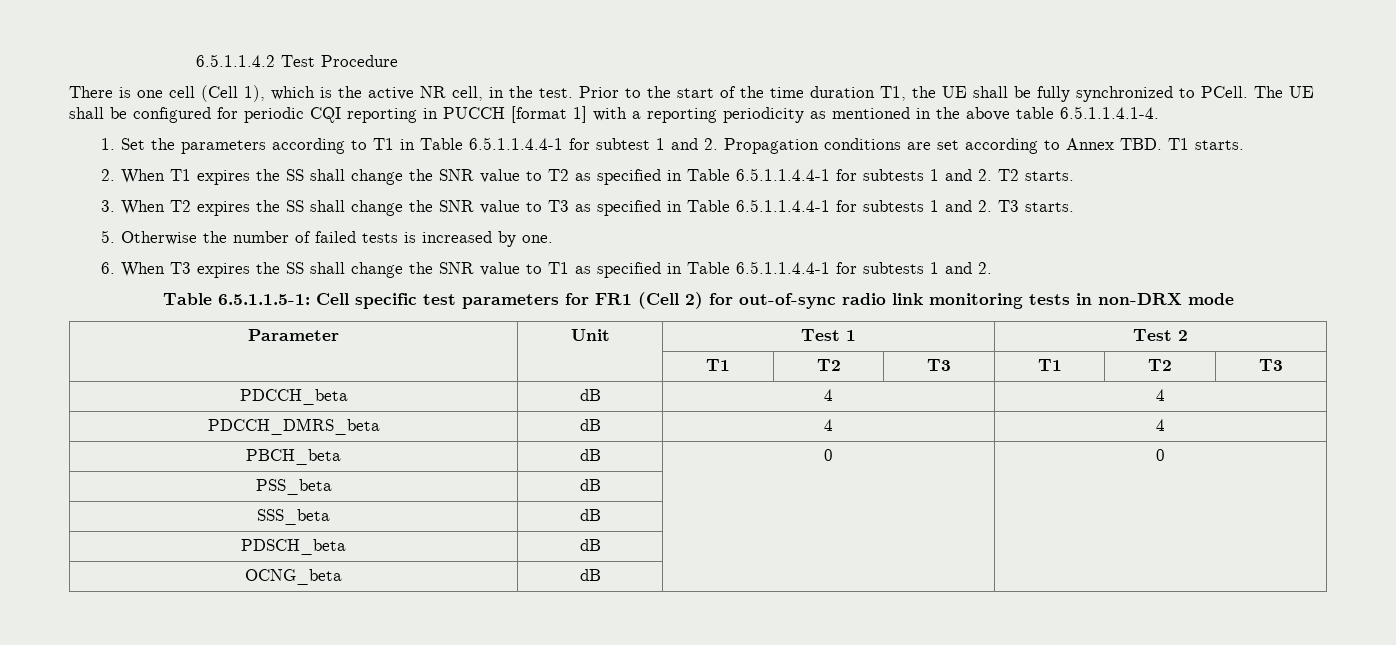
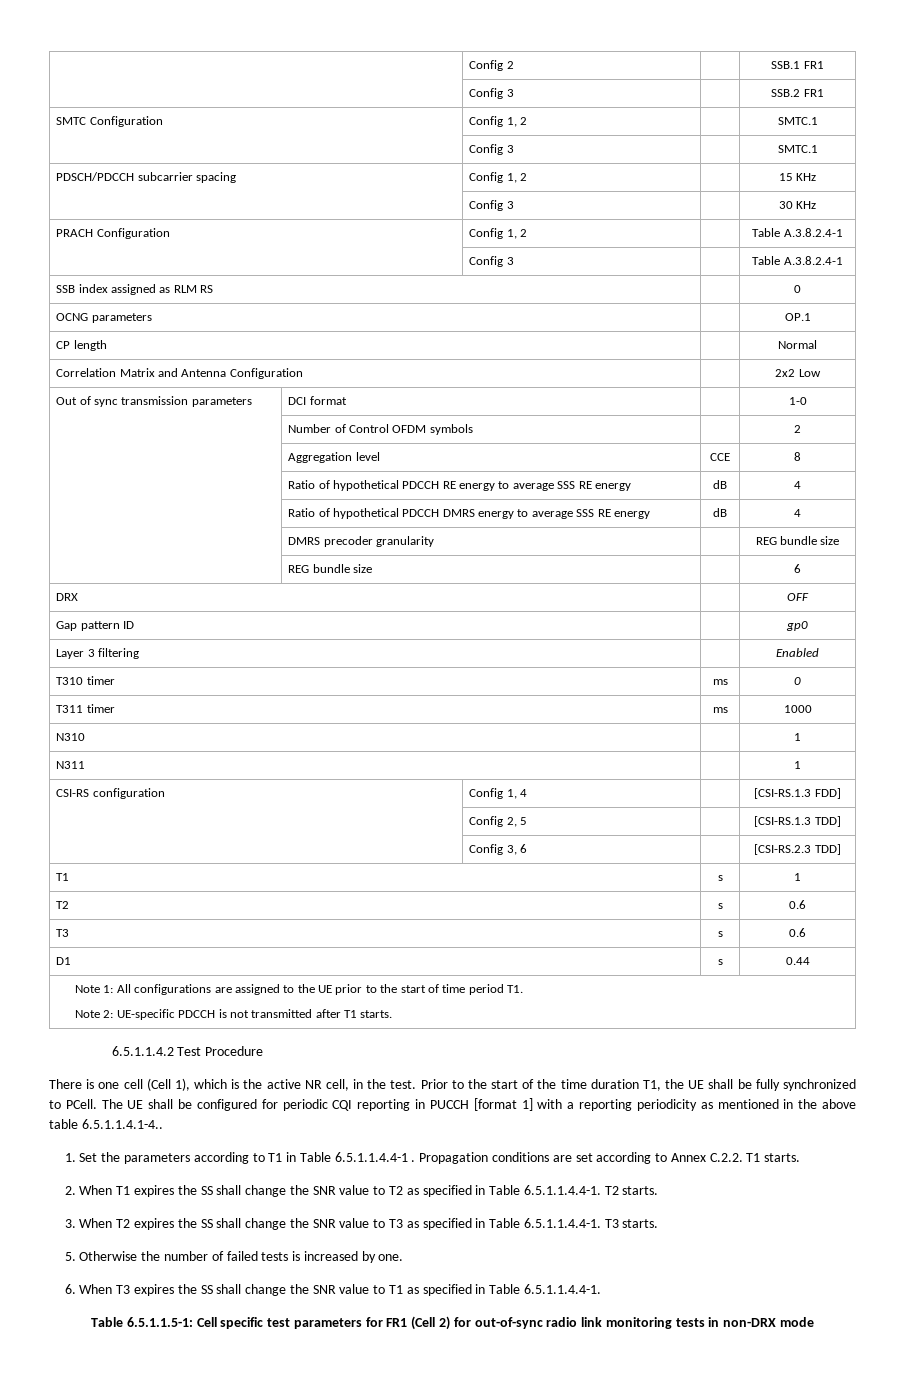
+ | Config 2 | | SSB.1 FR1
+ | Config 3 | | SSB.2 FR1
+ SMTC Configuration | Config 1, 2 | | SMTC.1
+ | Config 3 | | SMTC.1
+ PDSCH/PDCCH subcarrier spacing | Config 1, 2 | | 15 KHz
+ | Config 3 | | 30 KHz
+ PRACH Configuration | Config 1, 2 | | Table A.3.8.2.4-1
+ | Config 3 | | Table A.3.8.2.4-1
+ SSB index assigned as RLM RS | | 0
+ OCNG parameters | | OP.1
+ CP length | | Normal
+ Correlation Matrix and Antenna Configuration | | 2x2 Low
+ Out of sync transmission parameters | DCI format | | 1-0
+ | Number of Control OFDM symbols | | 2
+ | Aggregation level | CCE | 8
+ | Ratio of hypothetical PDCCH RE energy to average SSS RE energy | dB | 4
+ | Ratio of hypothetical PDCCH DMRS energy to average SSS RE energy | dB | 4
+ | DMRS precoder granularity | | REG bundle size
+ | REG bundle size | | 6
+ DRX | | OFF
+ Gap pattern ID | | gp0
+ Layer 3 filtering | | Enabled
+ T310 timer | ms | 0
+ T311 timer | ms | 1000
+ N310 | | 1
+ N311 | | 1
+ CSI-RS configuration | Config 1, 4 | | [CSI-RS.1.3 FDD]
+ | Config 2, 5 | | [CSI-RS.1.3 TDD]
+ | Config 3, 6 | | [CSI-RS.2.3 TDD]
+ T1 | s | 1
+ T2 | s | 0.6
+ T3 | s | 0.6
+ D1 | s | 0.44
+ Note 1: All configurations are assigned to the UE prior to the start of time period T1.
+ Note 2: UE-specific PDCCH is not transmitted after T1 starts.
- The UE shall be configured for periodic CQI reporting in PUCCH [format 1] with a reporting periodicity as mentioned in the above table 6.5.1.1.4.1-4.
+ The UE shall be configured for periodic CQI reporting in PUCCH [format 1] with a reporting periodicity as mentioned in the above table 6.5.1.1.4.1-4..
- 1. Set the parameters according to T1 in Table 6.5.1.1.4.4-1 for subtest 1 and 2. Propagation conditions are set according to Annex TBD. T1 starts.
+ 1. Set the parameters according to T1 in Table 6.5.1.1.4.4-1 . Propagation conditions are set according to Annex C.2.2. T1 starts.
- 2. When T1 expires the SS shall change the SNR value to T2 as specified in Table 6.5.1.1.4.4-1 for subtests 1 and 2. T2 starts.
+ 2. When T1 expires the SS shall change the SNR value to T2 as specified in Table 6.5.1.1.4.4-1. T2 starts.
- 3. When T2 expires the SS shall change the SNR value to T3 as specified in Table 6.5.1.1.4.4-1 for subtests 1 and 2. T3 starts.
+ 3. When T2 expires the SS shall change the SNR value to T3 as specified in Table 6.5.1.1.4.4-1. T3 starts.
- 6. When T3 expires the SS shall change the SNR value to T1 as specified in Table 6.5.1.1.4.4-1 for subtests 1 and 2.
+ 6. When T3 expires the SS shall change the SNR value to T1 as specified in Table 6.5.1.1.4.4-1.
- Parameter | Unit | Test 1 | Test 2
- | | T1 | T2 | T3 | T1 | T2 | T3
- PDCCH_beta | dB | 4 | 4
- PDCCH_DMRS_beta | dB | 4 | 4
- PBCH_beta | dB | 0 | 0
- PSS_beta | dB | |
- SSS_beta | dB | |
- PDSCH_beta | dB | |
- OCNG_beta | dB | |

